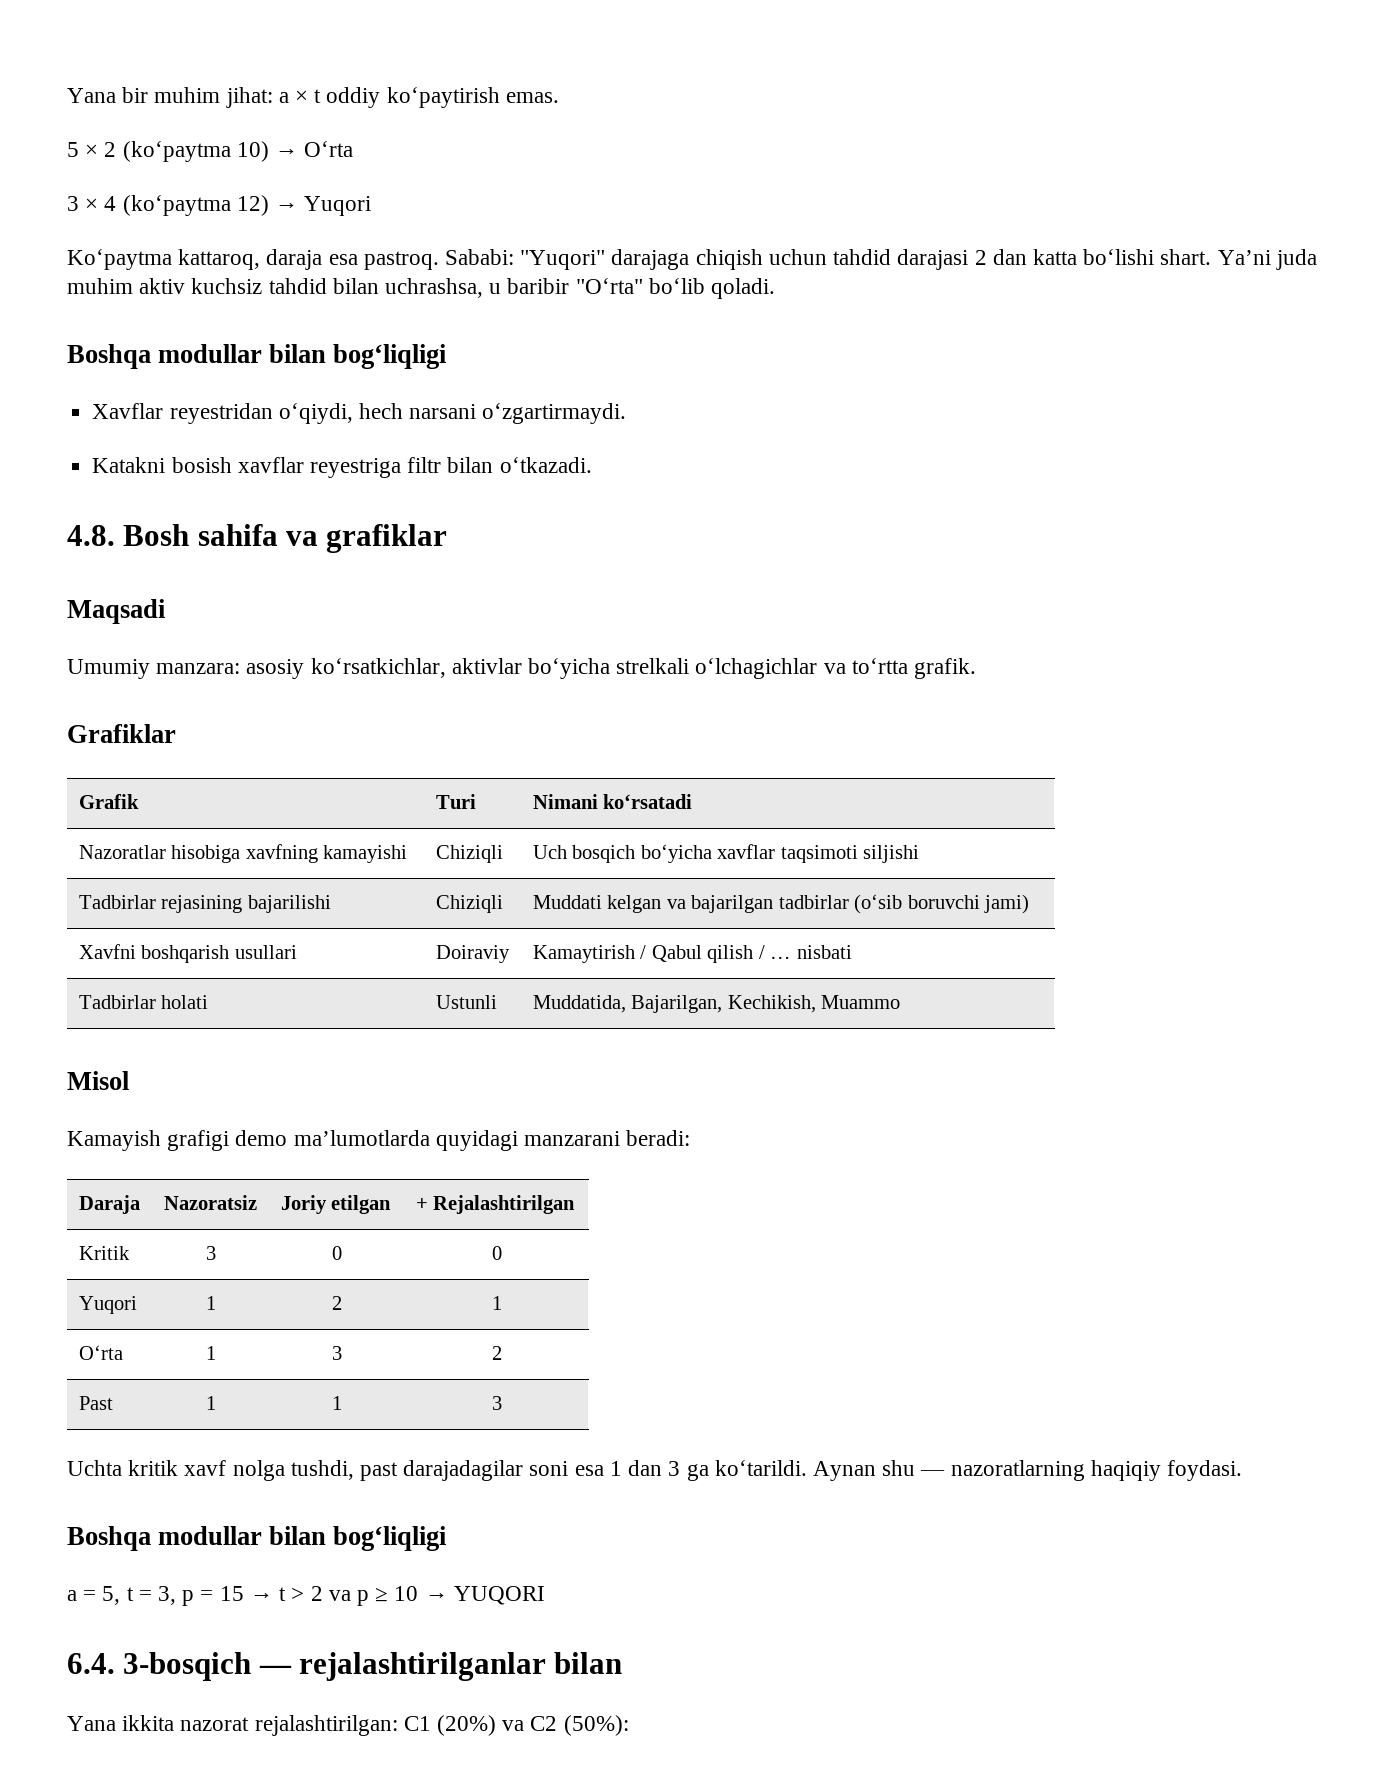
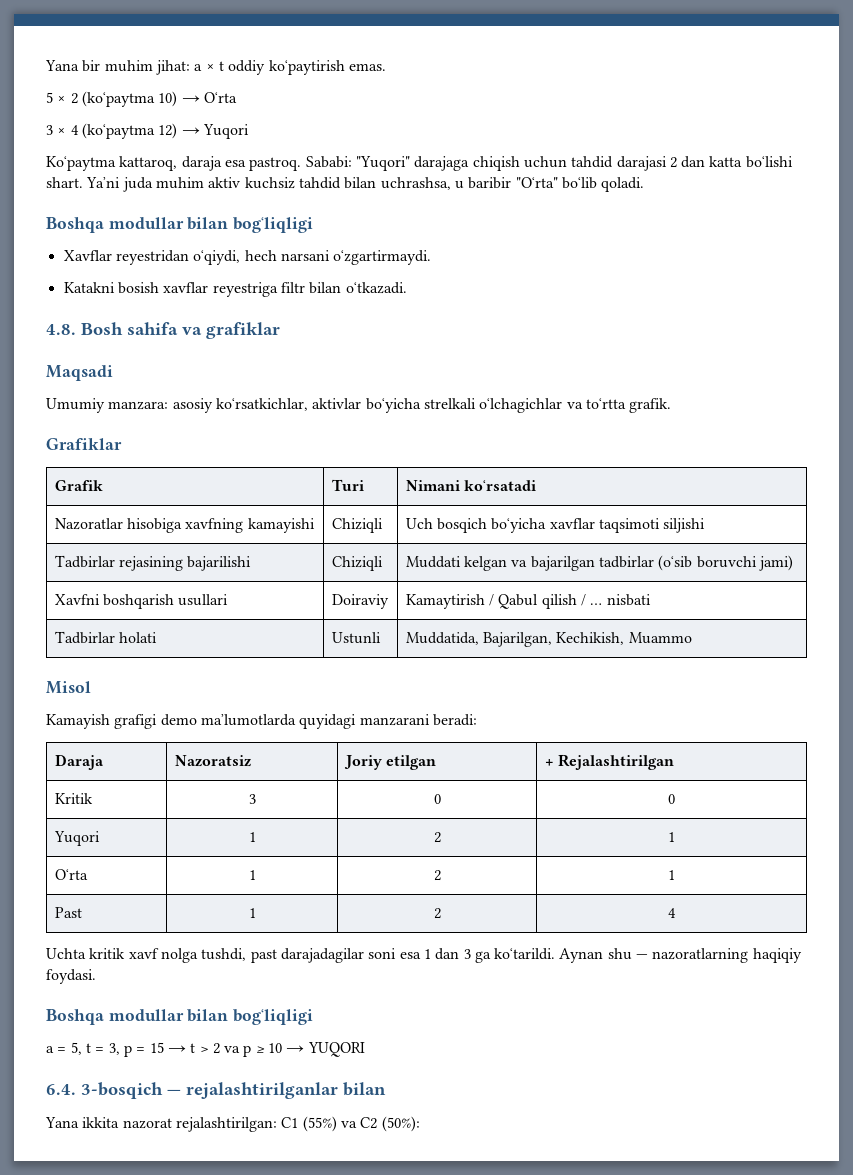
- Oʻrta | 1 | 3 | 2
+ Oʻrta | 1 | 2 | 1
- Past | 1 | 1 | 3
+ Past | 1 | 2 | 4
- Yana ikkita nazorat rejalashtirilgan: C1 (20%) va C2 (50%):
+ Yana ikkita nazorat rejalashtirilgan: C1 (55%) va C2 (50%):

